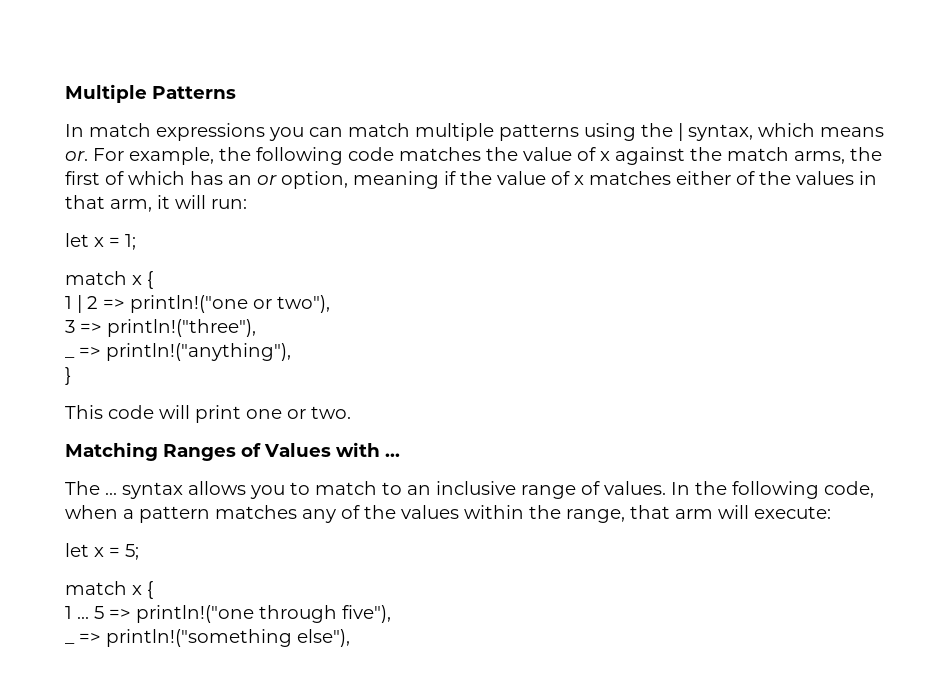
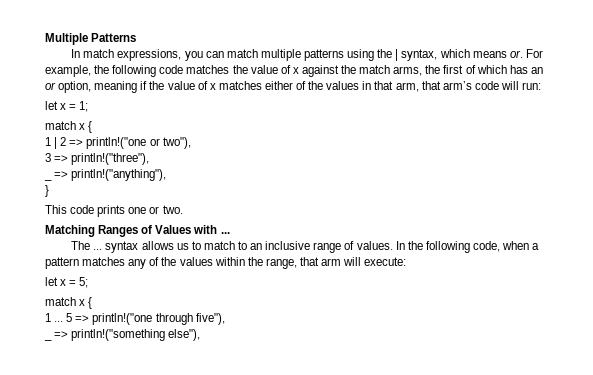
- In match expressions you can match multiple patterns using the | syntax, which means or.
+ In match expressions, you can match multiple patterns using the | syntax, which means or.
- For example, the following code matches the value of x against the match arms, the first of which has an or option, meaning if the value of x matches either of the values in that arm, it will run:
+ For example, the following code matches the value of x against the match arms, the first of which has an or option, meaning if the value of x matches either of the values in that arm, that arm’s code will run:
- This code will print one or two.
+ This code prints one or two.
- The ... syntax allows you to match to an inclusive range of values.
+ The ... syntax allows us to match to an inclusive range of values.

